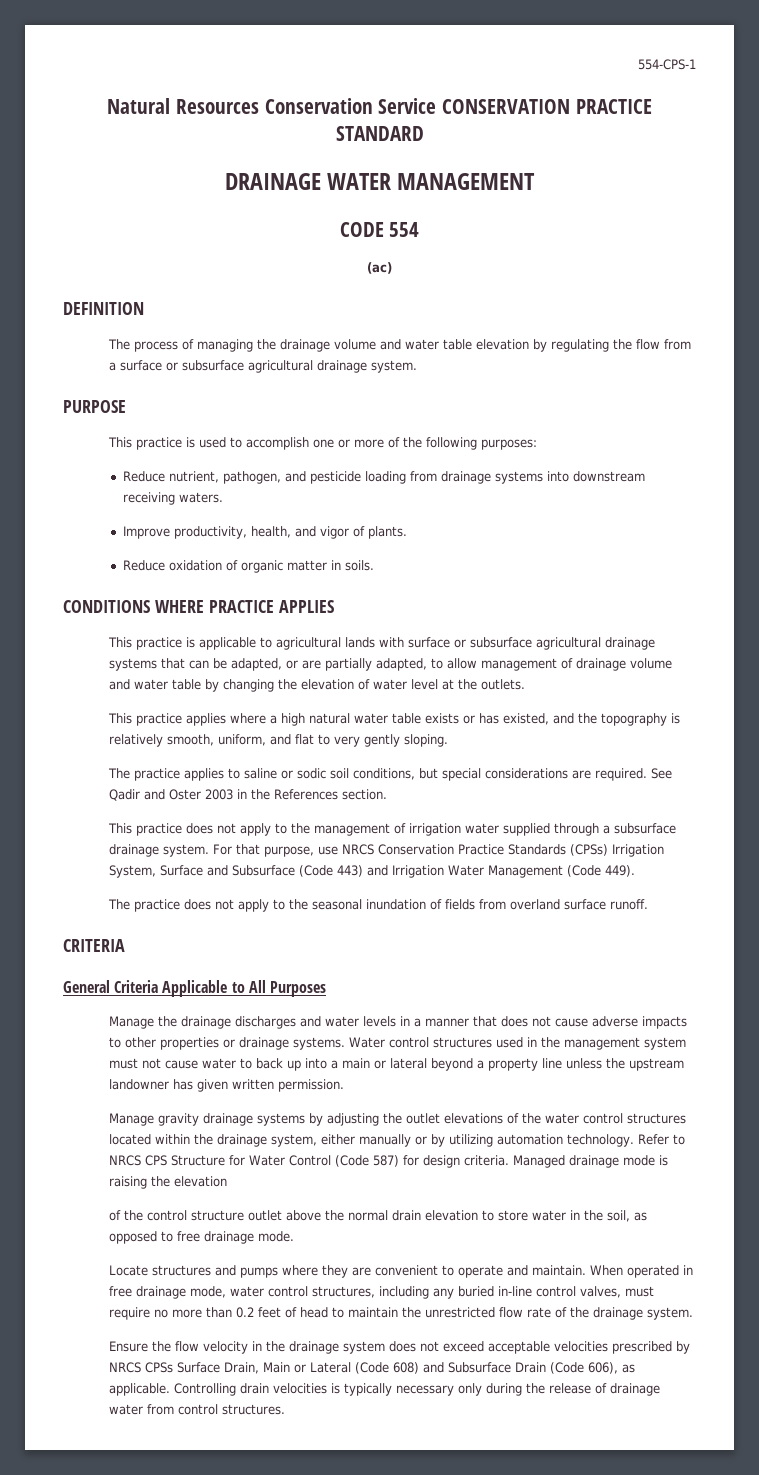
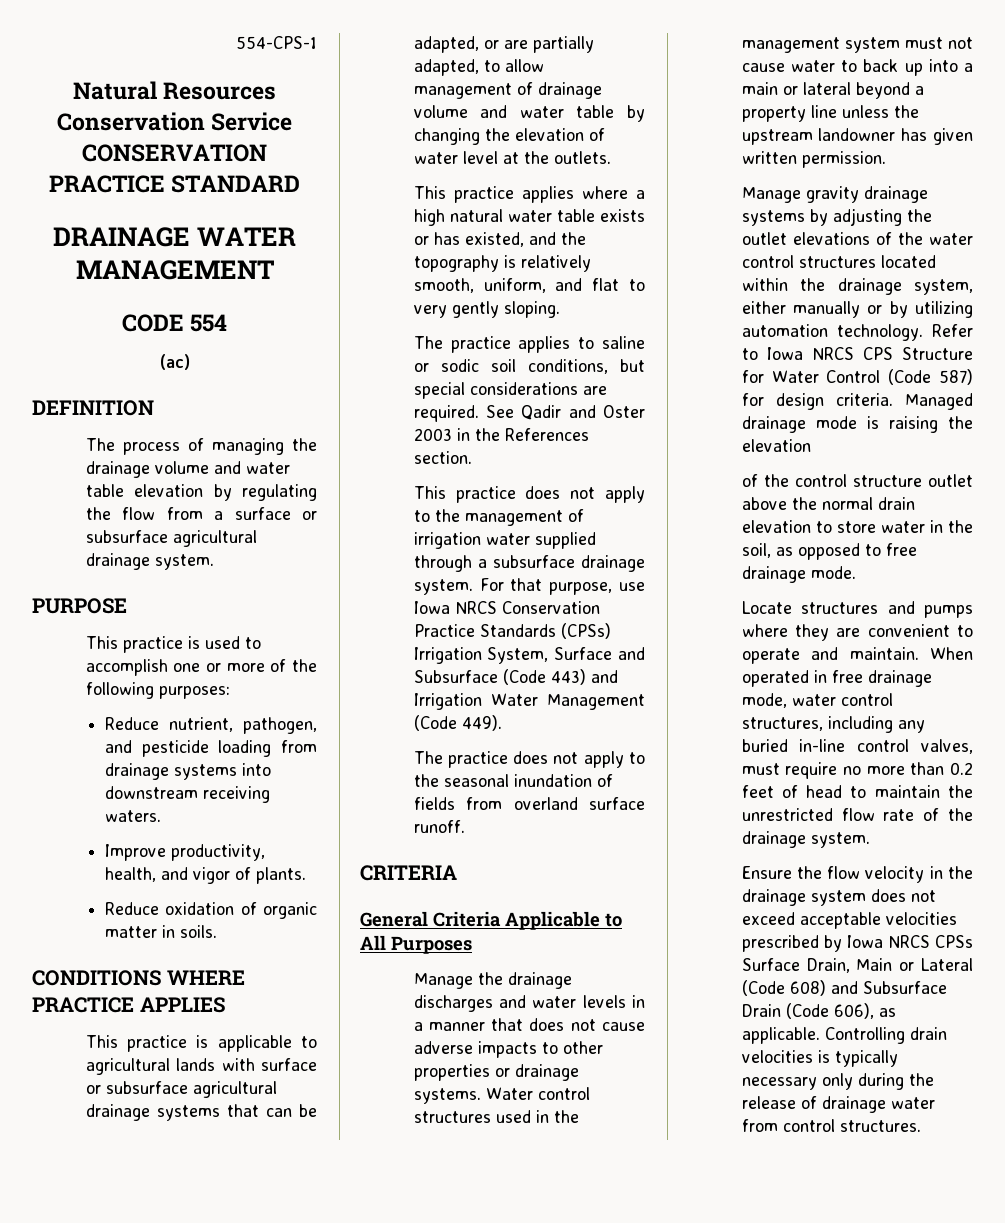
- For that purpose, use NRCS Conservation Practice Standards (CPSs) Irrigation System, Surface and Subsurface (Code 443) and Irrigation Water Management (Code 449).
+ For that purpose, use Iowa NRCS Conservation Practice Standards (CPSs) Irrigation System, Surface and Subsurface (Code 443) and Irrigation Water Management (Code 449).
- Refer to NRCS CPS Structure for Water Control (Code 587) for design criteria.
+ Refer to Iowa NRCS CPS Structure for Water Control (Code 587) for design criteria.
- Ensure the flow velocity in the drainage system does not exceed acceptable velocities prescribed by NRCS CPSs Surface Drain, Main or Lateral (Code 608) and Subsurface Drain (Code 606), as applicable.
+ Ensure the flow velocity in the drainage system does not exceed acceptable velocities prescribed by Iowa NRCS CPSs Surface Drain, Main or Lateral (Code 608) and Subsurface Drain (Code 606), as applicable.

